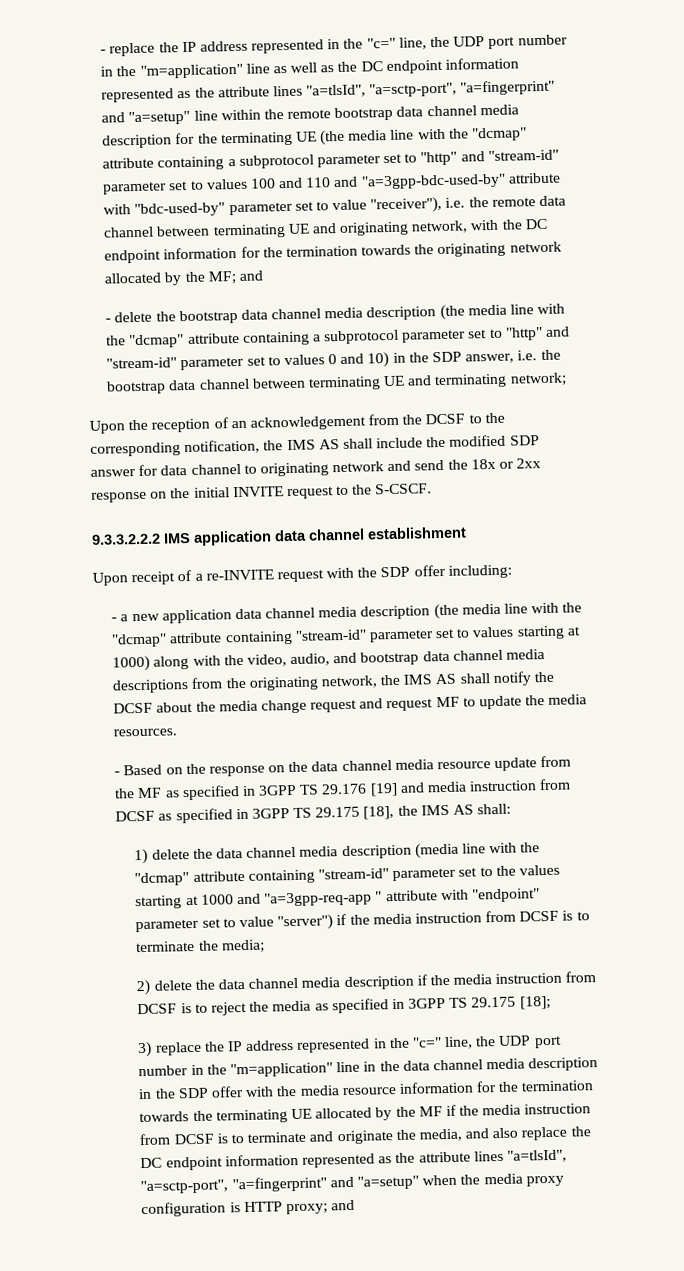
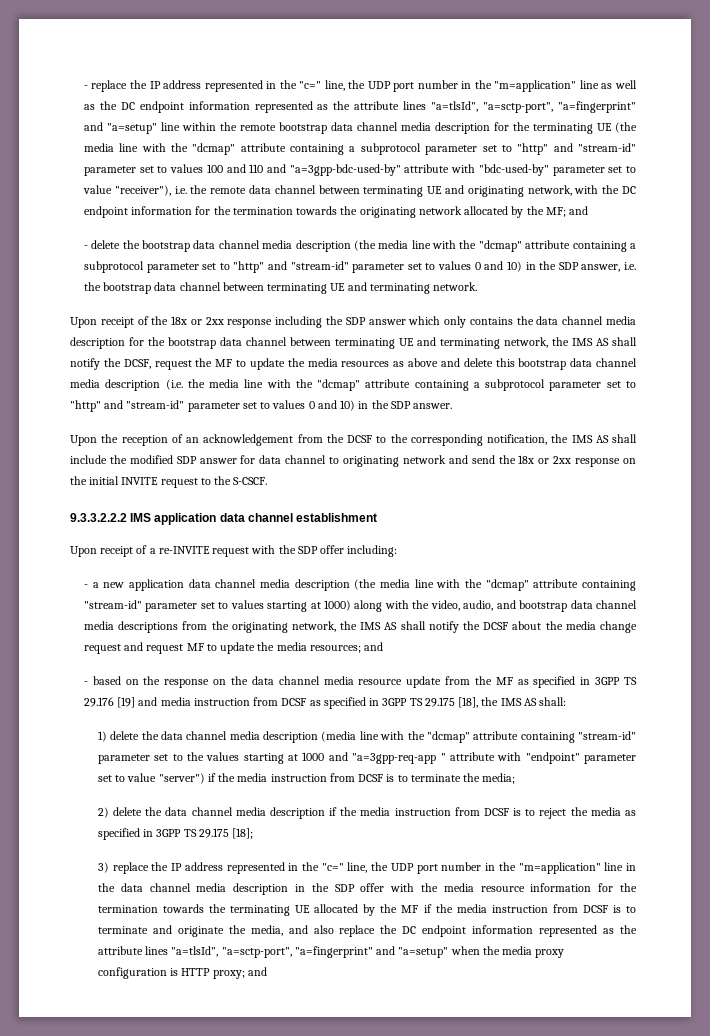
- - delete the bootstrap data channel media description (the media line with the "dcmap" attribute containing a subprotocol parameter set to "http" and "stream-id" parameter set to values 0 and 10) in the SDP answer, i.e. the bootstrap data channel between terminating UE and terminating network;
+ - delete the bootstrap data channel media description (the media line with the "dcmap" attribute containing a subprotocol parameter set to "http" and "stream-id" parameter set to values 0 and 10) in the SDP answer, i.e. the bootstrap data channel between terminating UE and terminating network.
+ Upon receipt of the 18x or 2xx response including the SDP answer which only contains the data channel media description for the bootstrap data channel between terminating UE and terminating network, the IMS AS shall notify the DCSF, request the MF to update the media resources as above and delete this bootstrap data channel media description (i.e. the media line with the "dcmap" attribute containing a subprotocol parameter set to "http" and "stream-id" parameter set to values 0 and 10) in the SDP answer.
- - a new application data channel media description (the media line with the "dcmap" attribute containing "stream-id" parameter set to values starting at 1000) along with the video, audio, and bootstrap data channel media descriptions from the originating network, the IMS AS shall notify the DCSF about the media change request and request MF to update the media resources.
- - Based on the response on the data channel media resource update from the MF as specified in 3GPP TS 29.176 [19] and media instruction from DCSF as specified in 3GPP TS 29.175 [18], the IMS AS shall:
+ - a new application data channel media description (the media line with the "dcmap" attribute containing "stream-id" parameter set to values starting at 1000) along with the video, audio, and bootstrap data channel media descriptions from the originating network, the IMS AS shall notify the DCSF about the media change request and request MF to update the media resources; and
+ - based on the response on the data channel media resource update from the MF as specified in 3GPP TS 29.176 [19] and media instruction from DCSF as specified in 3GPP TS 29.175 [18], the IMS AS shall:

